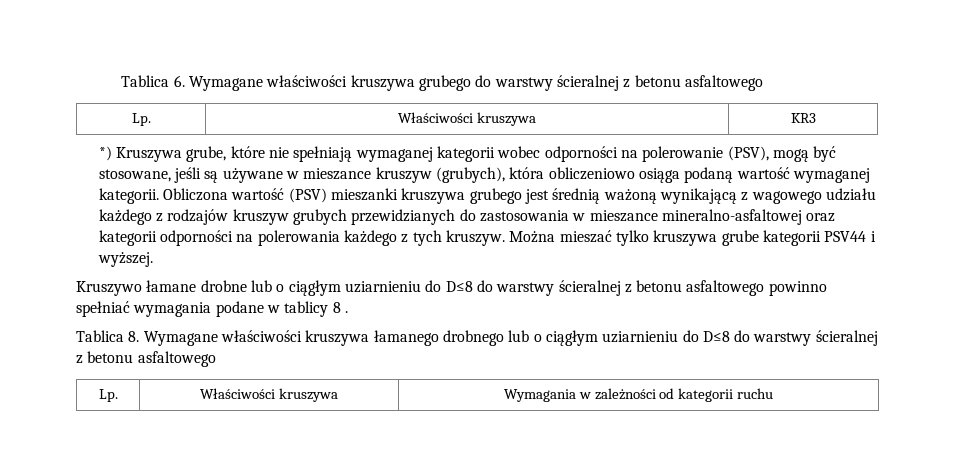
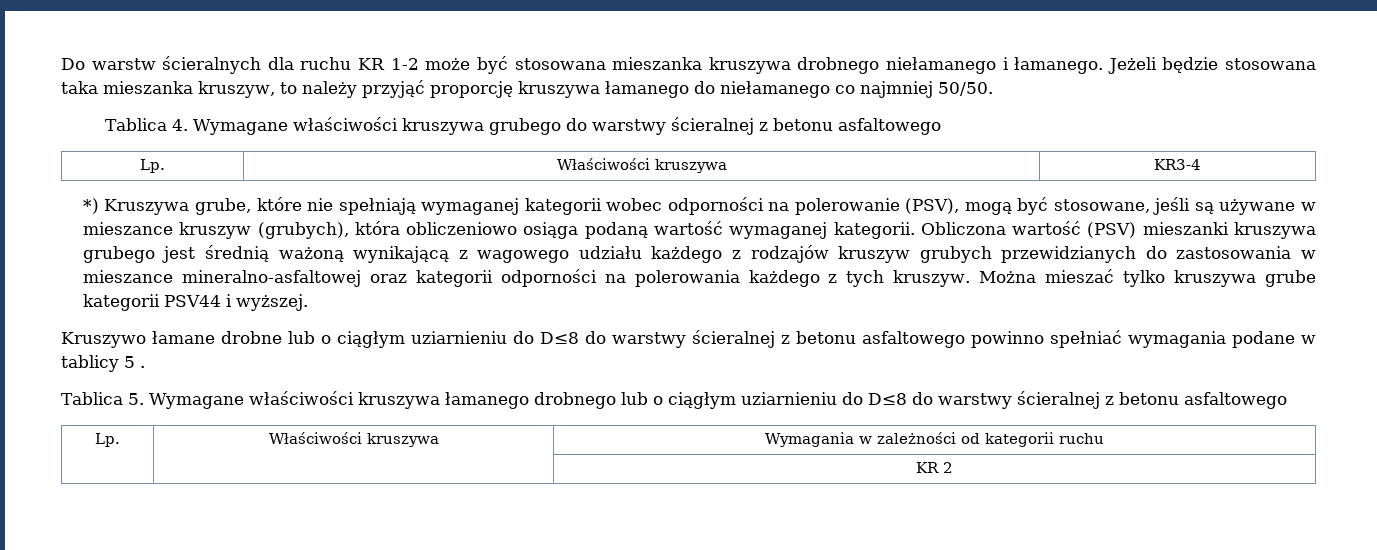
- Tablica 6. Wymagane właściwości kruszywa grubego do warstwy ścieralnej z betonu asfaltowego
+ Do warstw ścieralnych dla ruchu KR 1-2 może być stosowana mieszanka kruszywa drobnego niełamanego i łamanego. Jeżeli będzie stosowana taka mieszanka kruszyw, to należy przyjąć proporcję kruszywa łamanego do niełamanego co najmniej 50/50.
+ Tablica 4. Wymagane właściwości kruszywa grubego do warstwy ścieralnej z betonu asfaltowego
- Lp. | Właściwości kruszywa | KR3
+ Lp. | Właściwości kruszywa | KR3-4
- Kruszywo łamane drobne lub o ciągłym uziarnieniu do D≤8 do warstwy ścieralnej z betonu asfaltowego powinno spełniać wymagania podane w tablicy 8 .
+ Kruszywo łamane drobne lub o ciągłym uziarnieniu do D≤8 do warstwy ścieralnej z betonu asfaltowego powinno spełniać wymagania podane w tablicy 5 .
- Tablica 8. Wymagane właściwości kruszywa łamanego drobnego lub o ciągłym uziarnieniu do D≤8 do warstwy ścieralnej z betonu asfaltowego
+ Tablica 5. Wymagane właściwości kruszywa łamanego drobnego lub o ciągłym uziarnieniu do D≤8 do warstwy ścieralnej z betonu asfaltowego
+ | | KR 2

